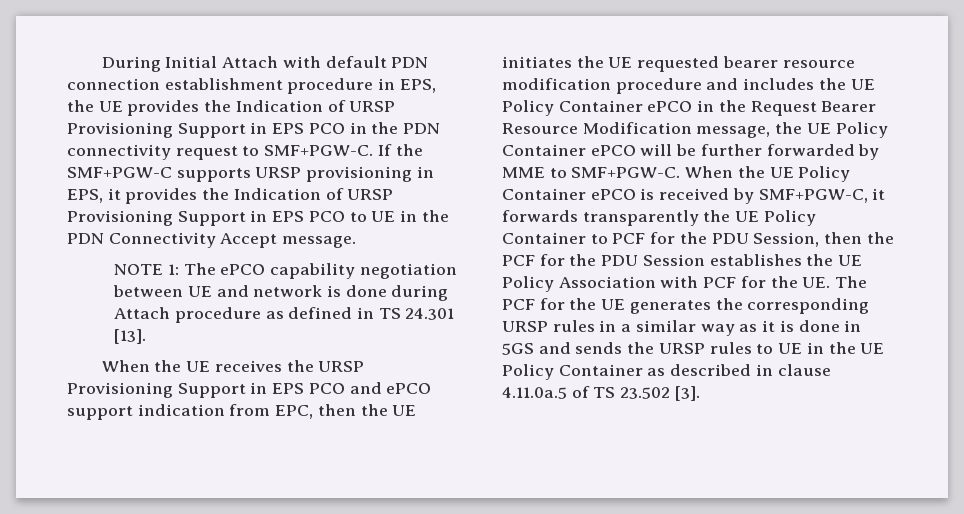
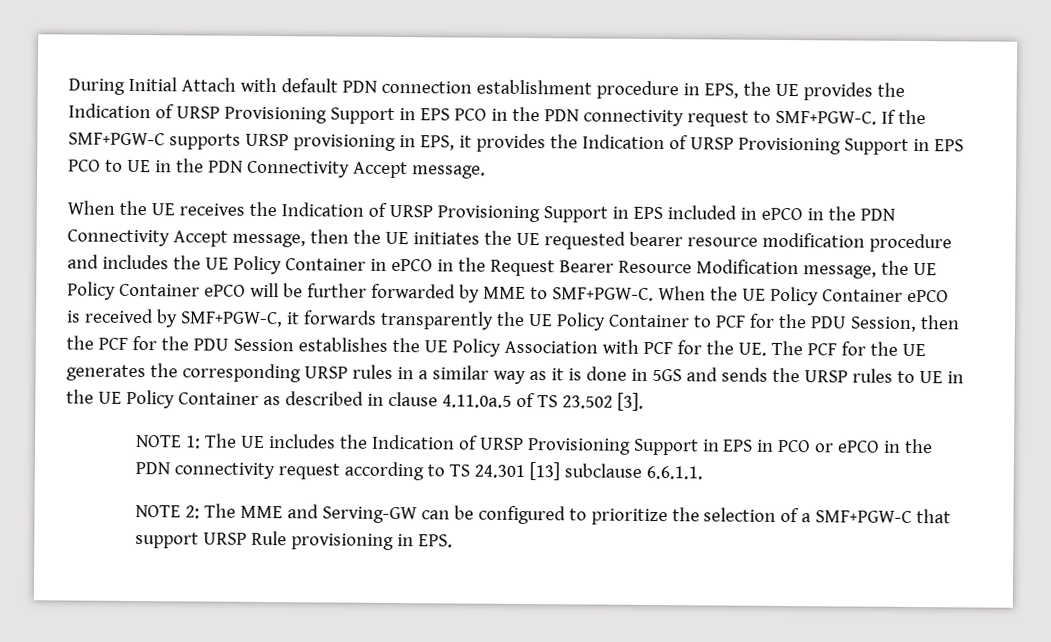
- NOTE 1: The ePCO capability negotiation between UE and network is done during Attach procedure as defined in TS 24.301 [13].
- When the UE receives the URSP Provisioning Support in EPS PCO and ePCO support indication from EPC, then the UE initiates the UE requested bearer resource modification procedure and includes the UE Policy Container ePCO in the Request Bearer Resource Modification message, the UE Policy Container ePCO will be further forwarded by MME to SMF+PGW-C.
+ When the UE receives the Indication of URSP Provisioning Support in EPS included in ePCO in the PDN Connectivity Accept message, then the UE initiates the UE requested bearer resource modification procedure and includes the UE Policy Container in ePCO in the Request Bearer Resource Modification message, the UE Policy Container ePCO will be further forwarded by MME to SMF+PGW-C.
+ NOTE 1: The UE includes the Indication of URSP Provisioning Support in EPS in PCO or ePCO in the PDN connectivity request according to TS 24.301 [13] subclause 6.6.1.1.
+ NOTE 2: The MME and Serving-GW can be configured to prioritize the selection of a SMF+PGW-C that support URSP Rule provisioning in EPS.

